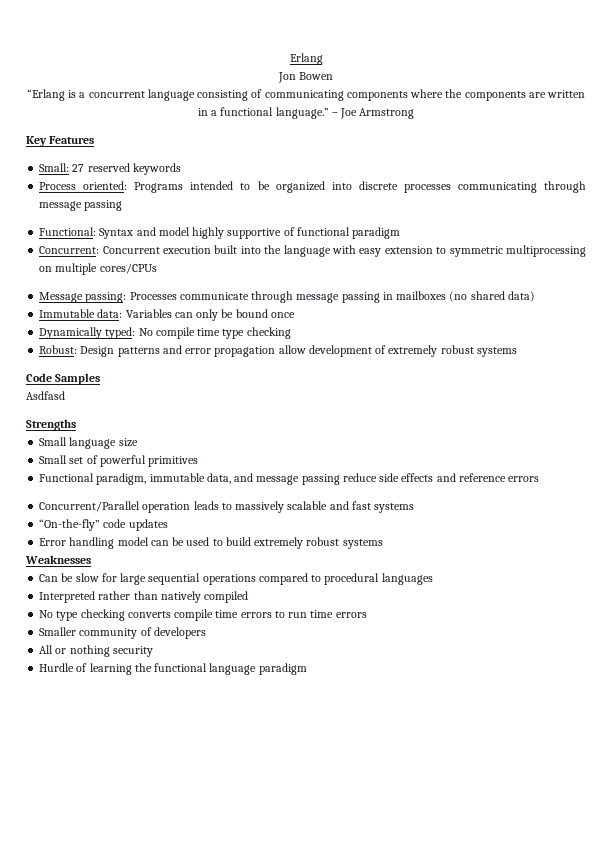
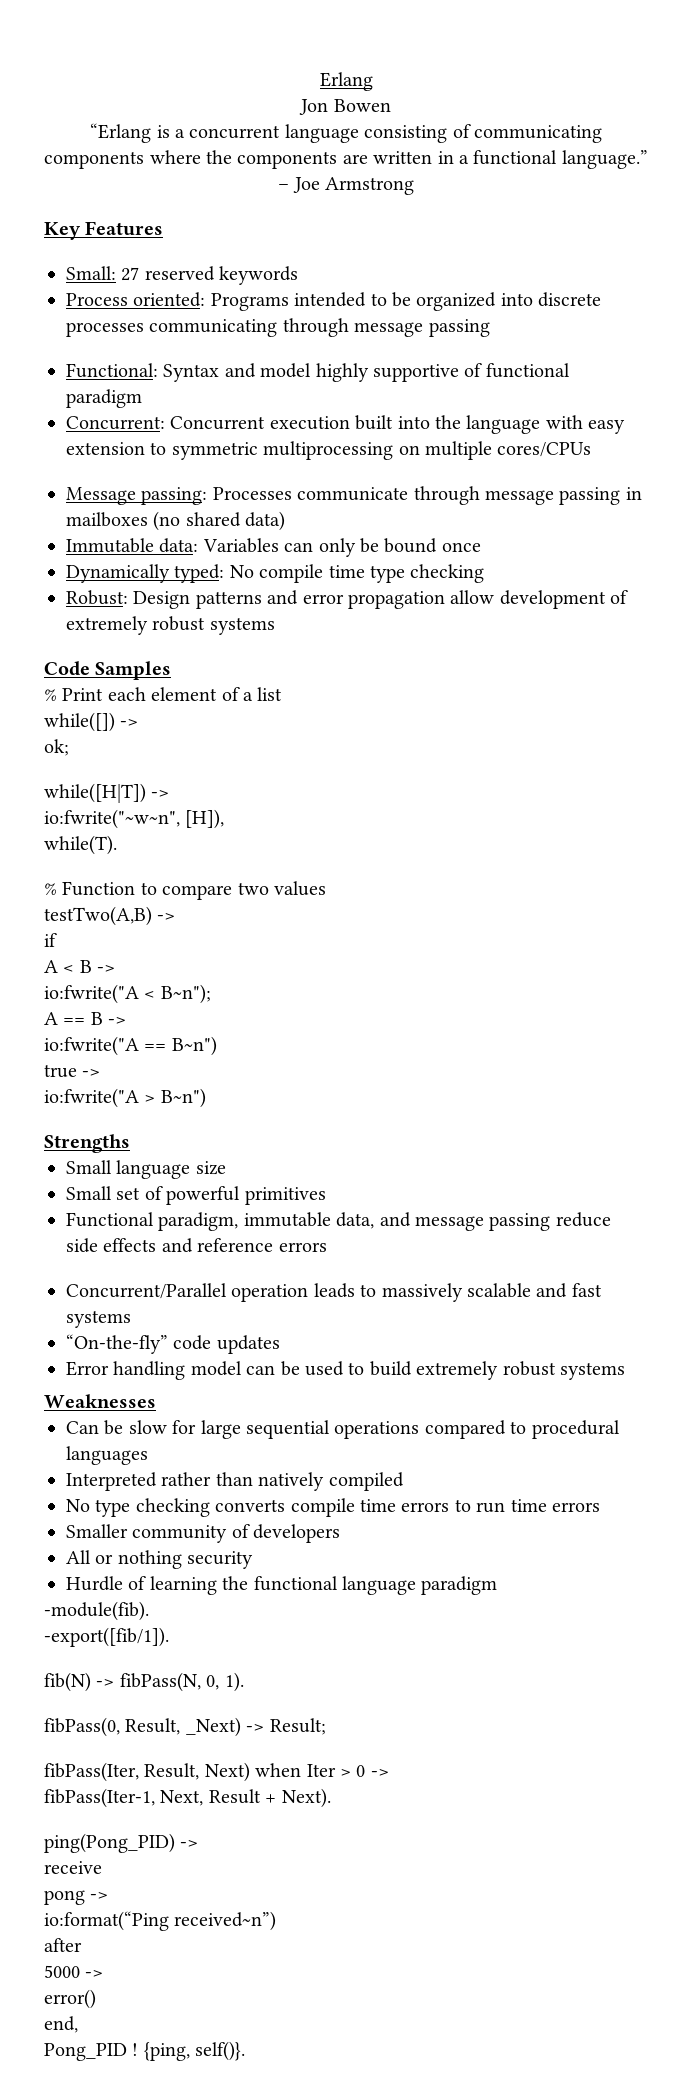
- Asdfasd
+ % Print each element of a list
+ while([]) ->
+ ok;
+ while([H|T]) ->
+ io:fwrite("~w~n", [H]),
+ while(T).
+ % Function to compare two values
+ testTwo(A,B) ->
+ if
+ A < B ->
+ io:fwrite("A < B~n");
+ A == B ->
+ io:fwrite("A == B~n")
+ true ->
+ io:fwrite("A > B~n")
+ -module(fib).
+ -export([fib/1]).
+ fib(N) -> fibPass(N, 0, 1).
+ fibPass(0, Result, _Next) -> Result;
+ fibPass(Iter, Result, Next) when Iter > 0 ->
+ fibPass(Iter-1, Next, Result + Next).
+ ping(Pong_PID) ->
+ receive
+ pong ->
+ io:format(“Ping received~n”)
+ after
+ 5000 ->
+ error()
+ end,
+ Pong_PID ! {ping, self()}.

